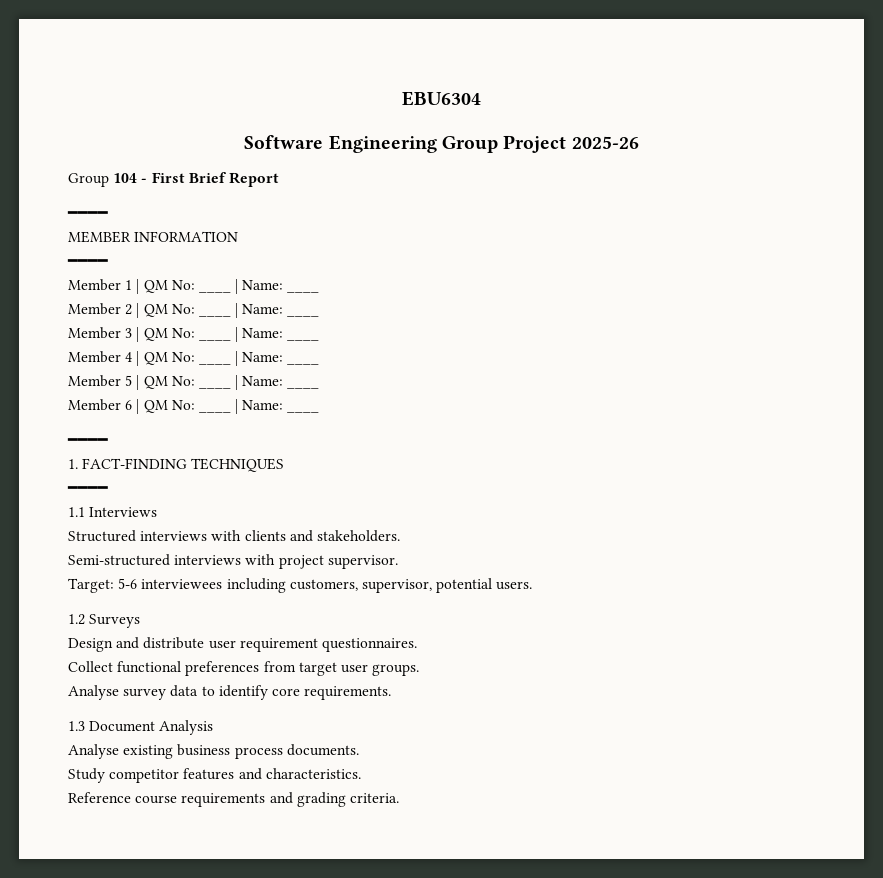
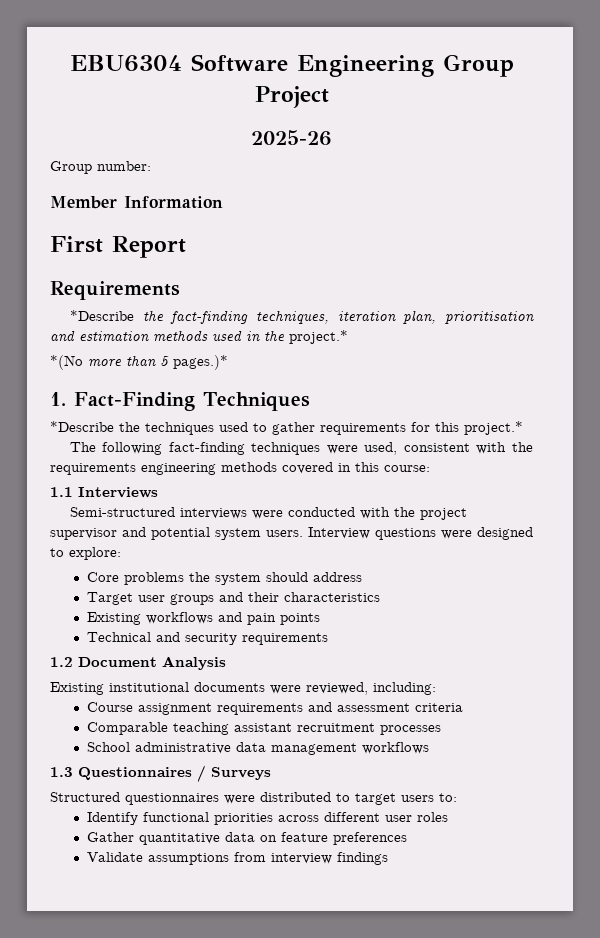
- EBU6304
- Software Engineering Group Project 2025-26
+ EBU6304 Software Engineering Group Project
+ 2025-26
- Group 104 - First Brief Report
- ━━━━
- MEMBER INFORMATION
- ━━━━
- Member 1 | QM No: ____ | Name: ____
- Member 2 | QM No: ____ | Name: ____
- Member 3 | QM No: ____ | Name: ____
- Member 4 | QM No: ____ | Name: ____
- Member 5 | QM No: ____ | Name: ____
- Member 6 | QM No: ____ | Name: ____
- ━━━━
- 1. FACT-FINDING TECHNIQUES
- ━━━━
+ Group number:
+ Member Information
+ First Report
+ Requirements
+ *Describe the fact-finding techniques, iteration plan, prioritisation and estimation methods used in the project.*
+ *(No more than 5 pages.)*
+ 1. Fact-Finding Techniques
+ *Describe the techniques used to gather requirements for this project.*
+ The following fact-finding techniques were used, consistent with the requirements engineering methods covered in this course:
  1.1 Interviews
- Structured interviews with clients and stakeholders.
- Semi-structured interviews with project supervisor.
- Target: 5-6 interviewees including customers, supervisor, potential users.
- 1.2 Surveys
- Design and distribute user requirement questionnaires.
- Collect functional preferences from target user groups.
- Analyse survey data to identify core requirements.
- 1.3 Document Analysis
- Analyse existing business process documents.
- Study competitor features and characteristics.
- Reference course requirements and grading criteria.
+ Semi-structured interviews were conducted with the project supervisor and potential system users. Interview questions were designed to explore:
+ Core problems the system should address
+ Target user groups and their characteristics
+ Existing workflows and pain points
+ Technical and security requirements
+ 1.2 Document Analysis
+ Existing institutional documents were reviewed, including:
+ Course assignment requirements and assessment criteria
+ Comparable teaching assistant recruitment processes
+ School administrative data management workflows
+ 1.3 Questionnaires / Surveys
+ Structured questionnaires were distributed to target users to:
+ Identify functional priorities across different user roles
+ Gather quantitative data on feature preferences
+ Validate assumptions from interview findings

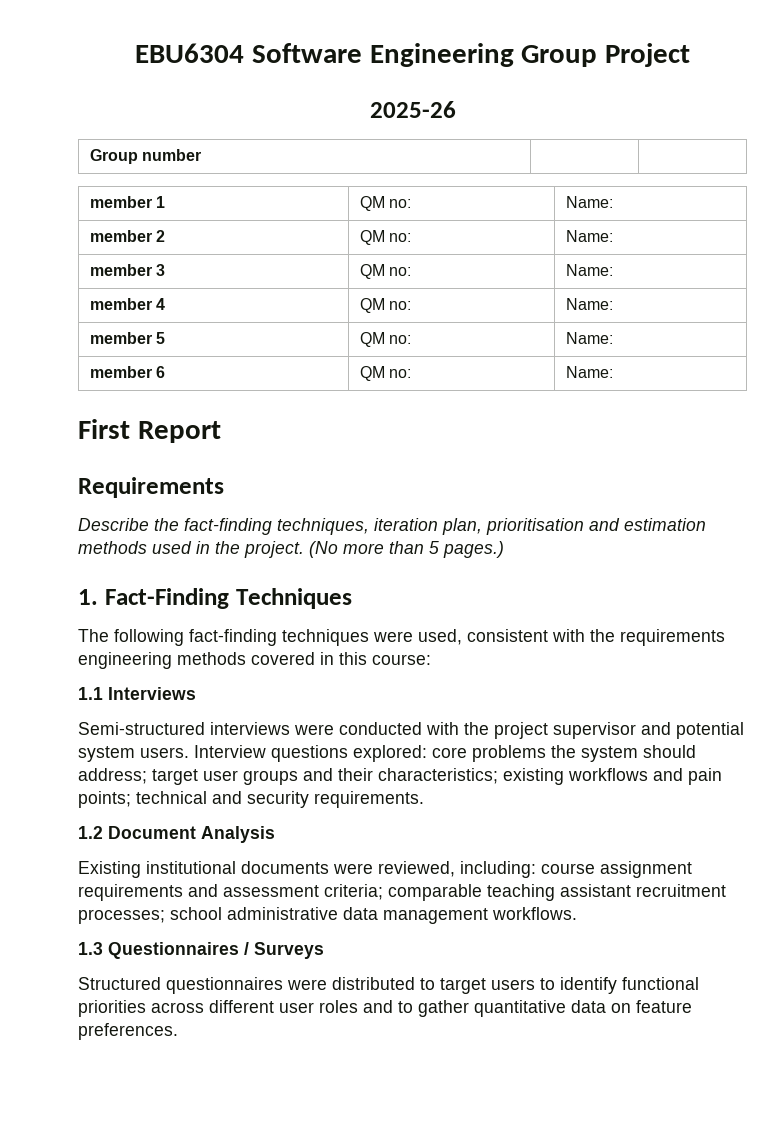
- Group number:
- Member Information
+ Group number | |
+ member 1 | QM no: | Name:
+ member 2 | QM no: | Name:
+ member 3 | QM no: | Name:
+ member 4 | QM no: | Name:
+ member 5 | QM no: | Name:
+ member 6 | QM no: | Name:
- *Describe the fact-finding techniques, iteration plan, prioritisation and estimation methods used in the project.*
- *(No more than 5 pages.)*
+ Describe the fact-finding techniques, iteration plan, prioritisation and estimation methods used in the project. (No more than 5 pages.)
- *Describe the techniques used to gather requirements for this project.*
- Interview questions were designed to explore:
- Core problems the system should address
- Target user groups and their characteristics
- Existing workflows and pain points
- Technical and security requirements
+ Interview questions explored: core problems the system should address; target user groups and their characteristics; existing workflows and pain points; technical and security requirements.
- Existing institutional documents were reviewed, including:
- Course assignment requirements and assessment criteria
- Comparable teaching assistant recruitment processes
- School administrative data management workflows
+ Existing institutional documents were reviewed, including: course assignment requirements and assessment criteria; comparable teaching assistant recruitment processes; school administrative data management workflows.
- Structured questionnaires were distributed to target users to:
- Identify functional priorities across different user roles
- Gather quantitative data on feature preferences
- Validate assumptions from interview findings
+ Structured questionnaires were distributed to target users to identify functional priorities across different user roles and to gather quantitative data on feature preferences.

